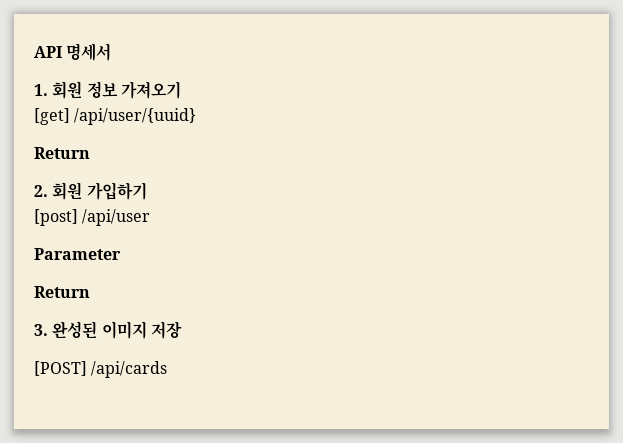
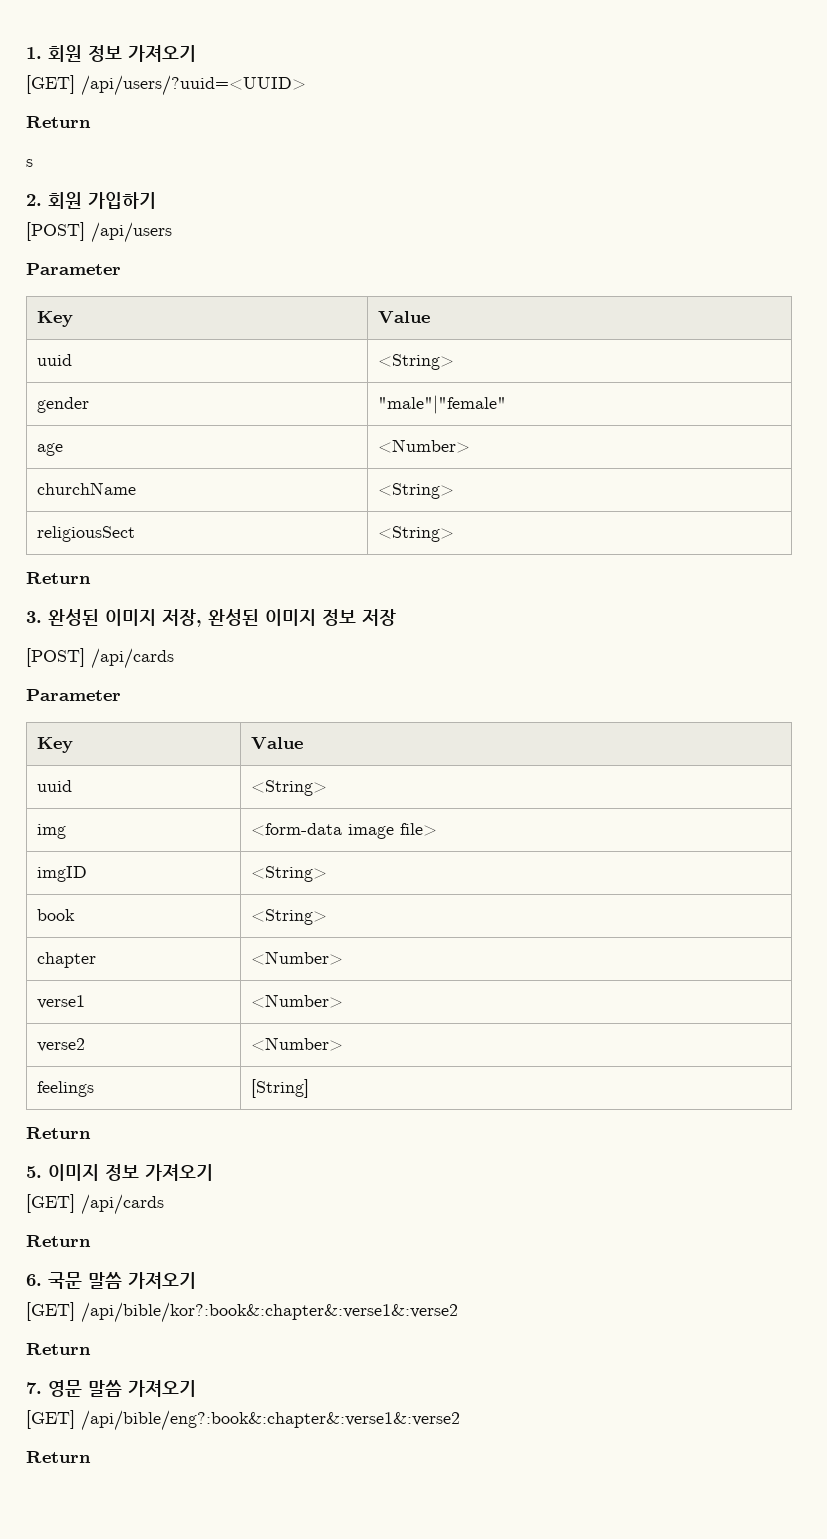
- API 명세서
- [get] /api/user/{uuid}
+ [GET] /api/users/?uuid=<UUID>
  Return
+ s
- [post] /api/user
+ [POST] /api/users
  Parameter
+ Key | Value
+ uuid | <String>
+ gender | "male"|"female"
+ age | <Number>
+ churchName | <String>
+ religiousSect | <String>
- 3. 완성된 이미지 저장
+ 3. 완성된 이미지 저장, 완성된 이미지 정보 저장
  [POST] /api/cards
+ Parameter
+ Key | Value
+ uuid | <String>
+ img | <form-data image file>
+ imgID | <String>
+ book | <String>
+ chapter | <Number>
+ verse1 | <Number>
+ verse2 | <Number>
+ feelings | [String]
+ Return
+ 5. 이미지 정보 가져오기
+ [GET] /api/cards
+ Return
+ 6. 국문 말씀 가져오기
+ [GET] /api/bible/kor?:book&:chapter&:verse1&:verse2
+ Return
+ 7. 영문 말씀 가져오기
+ [GET] /api/bible/eng?:book&:chapter&:verse1&:verse2
+ Return

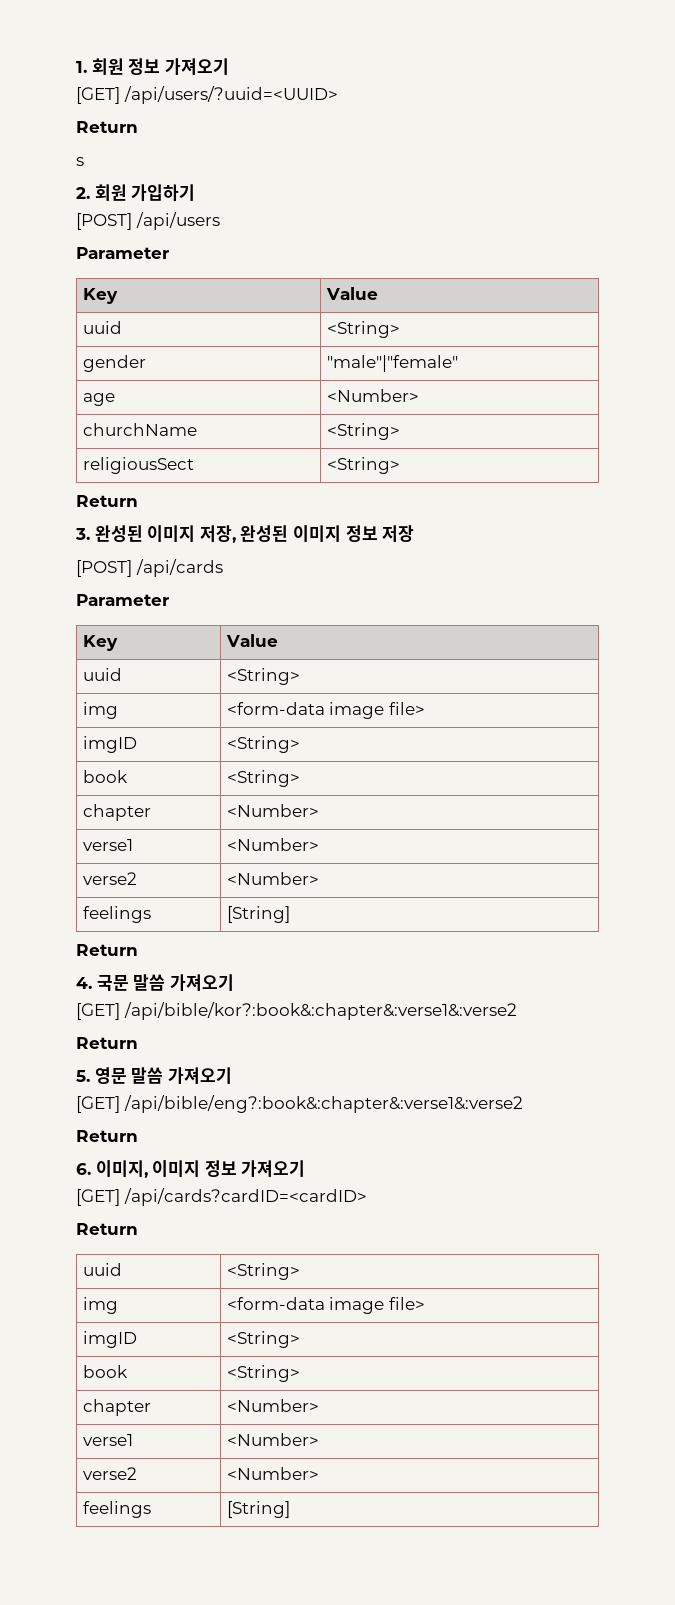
- 5. 이미지 정보 가져오기
- [GET] /api/cards
- Return
- 6. 국문 말씀 가져오기
+ 4. 국문 말씀 가져오기
- 7. 영문 말씀 가져오기
+ 5. 영문 말씀 가져오기
+ 6. 이미지, 이미지 정보 가져오기
+ [GET] /api/cards?cardID=<cardID>
+ Return
+ uuid | <String>
+ img | <form-data image file>
+ imgID | <String>
+ book | <String>
+ chapter | <Number>
+ verse1 | <Number>
+ verse2 | <Number>
+ feelings | [String]

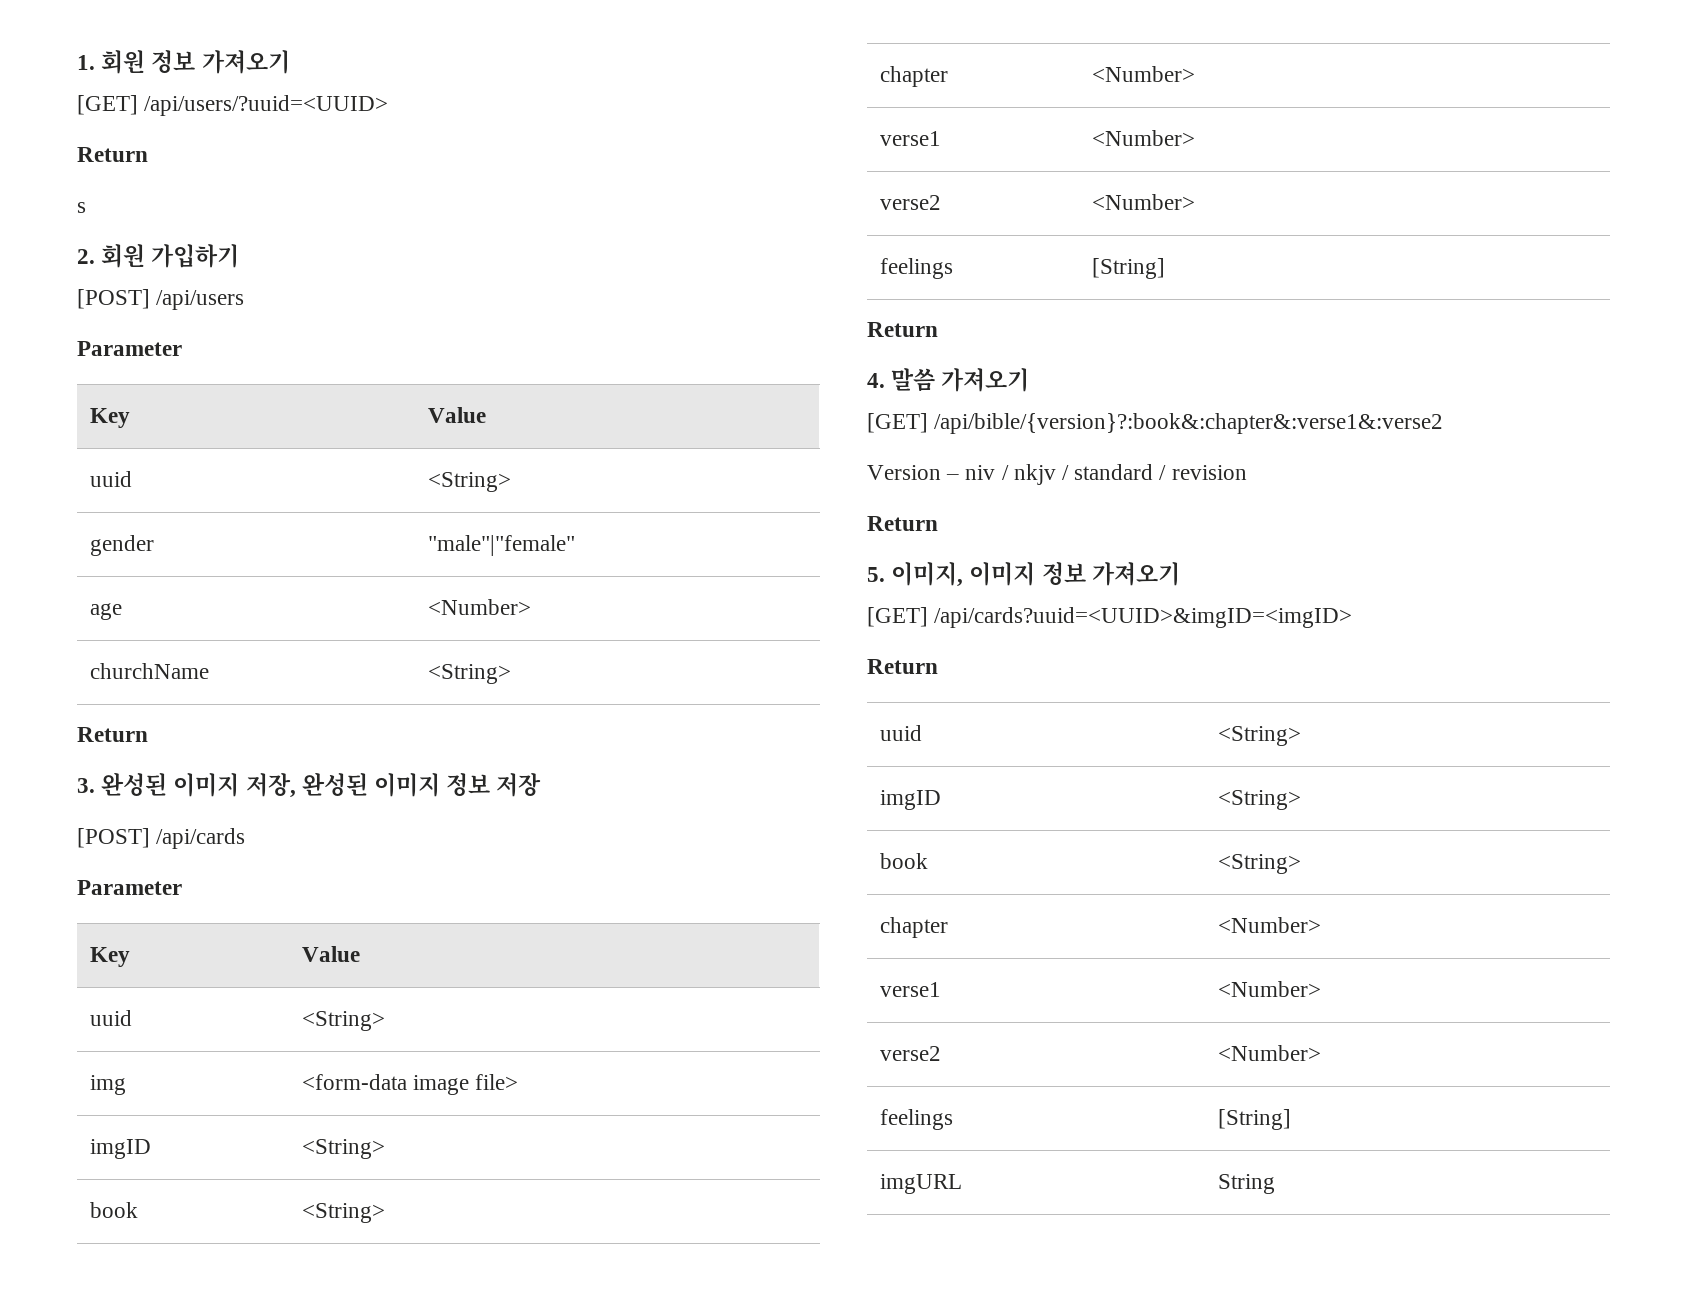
- religiousSect | <String>
- 4. 국문 말씀 가져오기
- [GET] /api/bible/kor?:book&:chapter&:verse1&:verse2
+ 4. 말씀 가져오기
+ [GET] /api/bible/{version}?:book&:chapter&:verse1&:verse2
+ Version – niv / nkjv / standard / revision
  Return
- 5. 영문 말씀 가져오기
- [GET] /api/bible/eng?:book&:chapter&:verse1&:verse2
- Return
- 6. 이미지, 이미지 정보 가져오기
+ 5. 이미지, 이미지 정보 가져오기
- [GET] /api/cards?cardID=<cardID>
+ [GET] /api/cards?uuid=<UUID>&imgID=<imgID>
  Return
  uuid | <String>
- img | <form-data image file>
+ imgURL | String

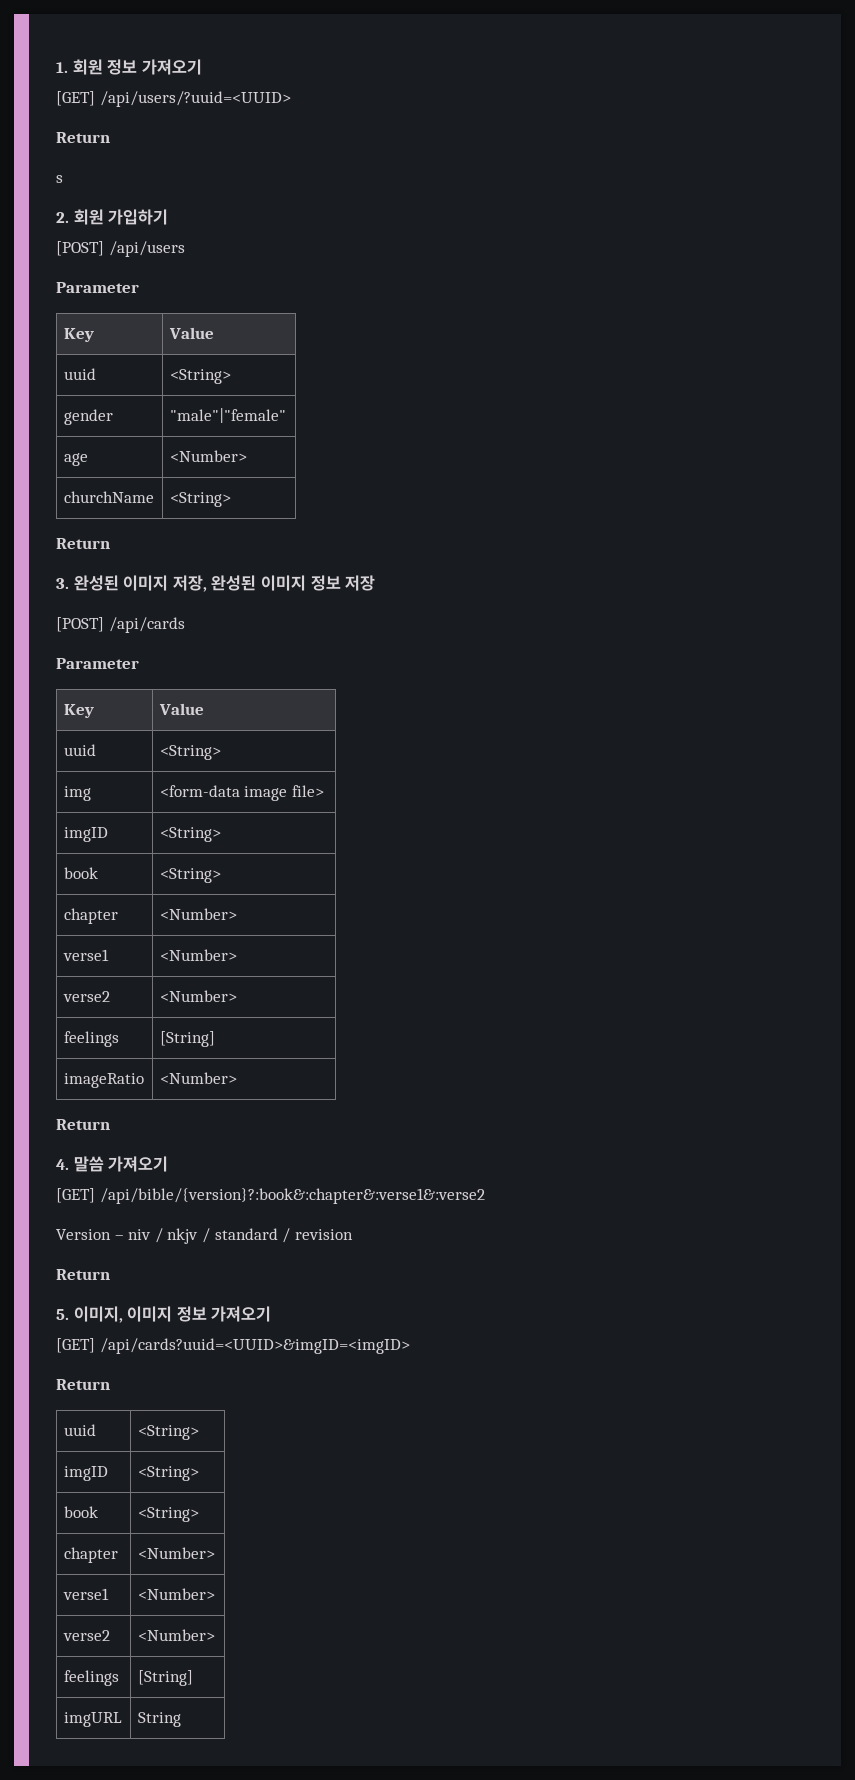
+ imageRatio | <Number>

